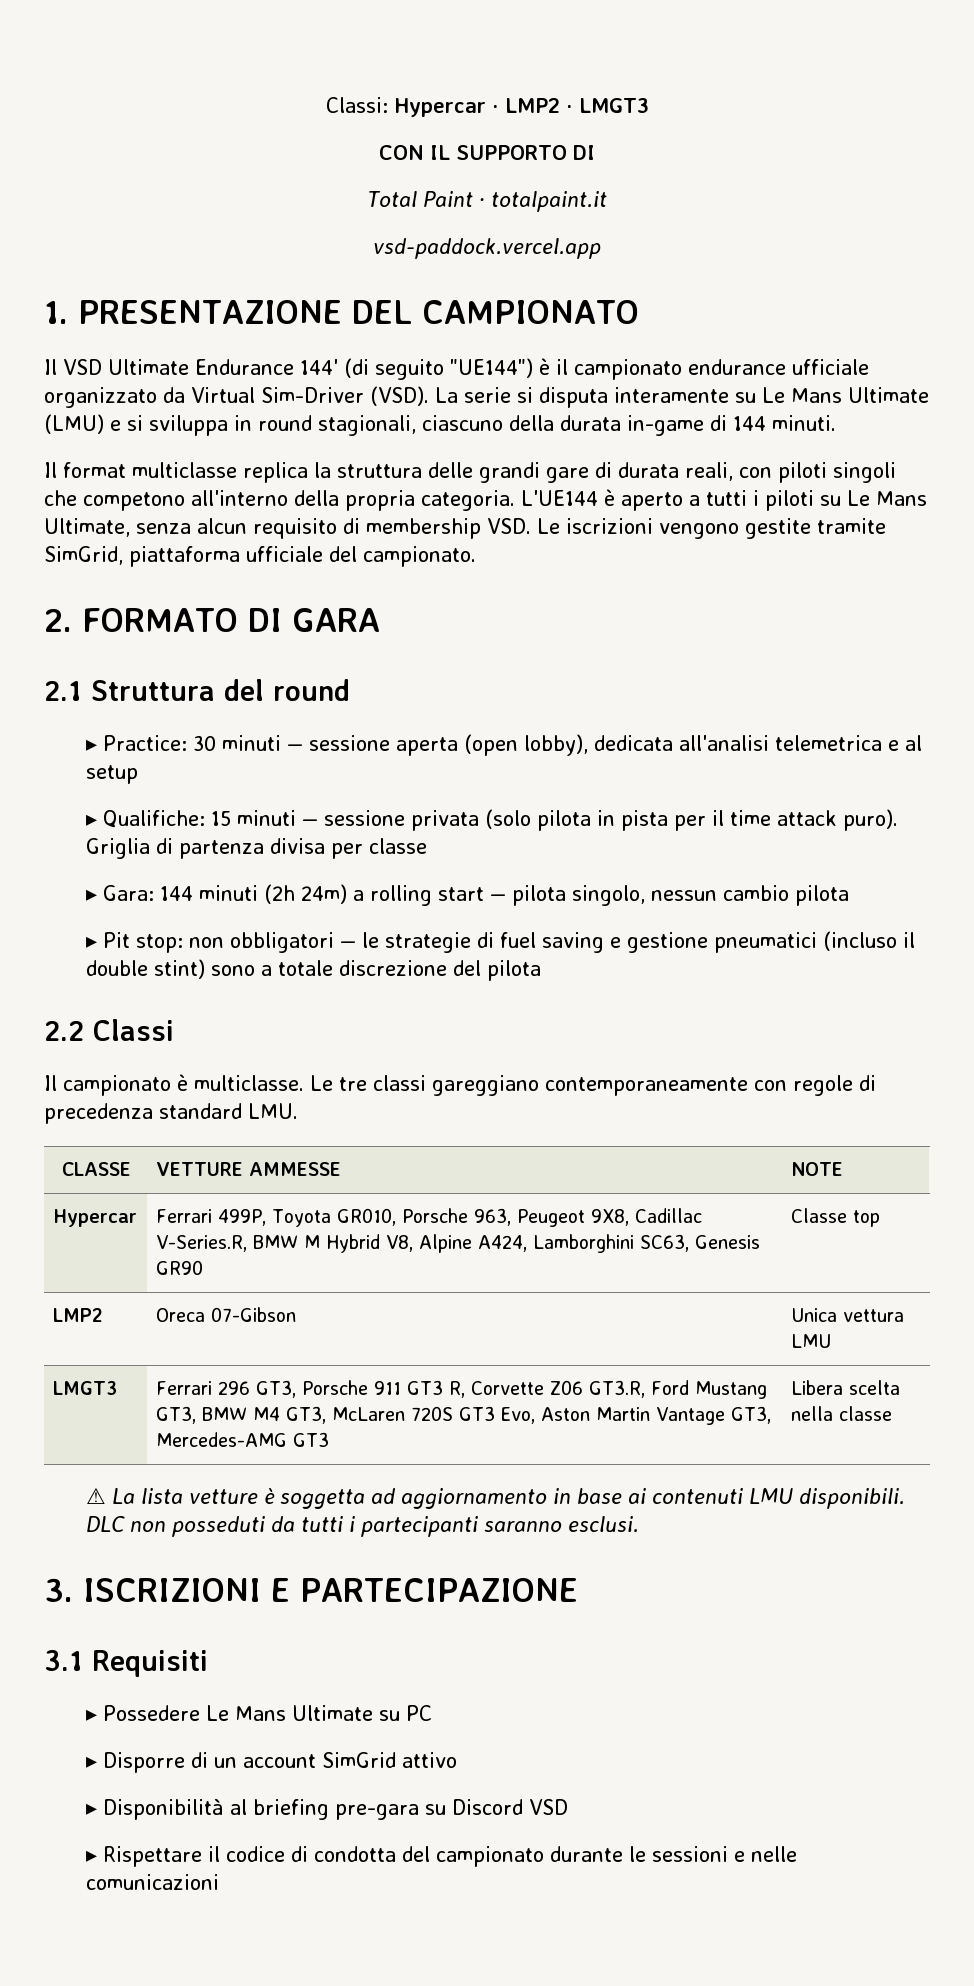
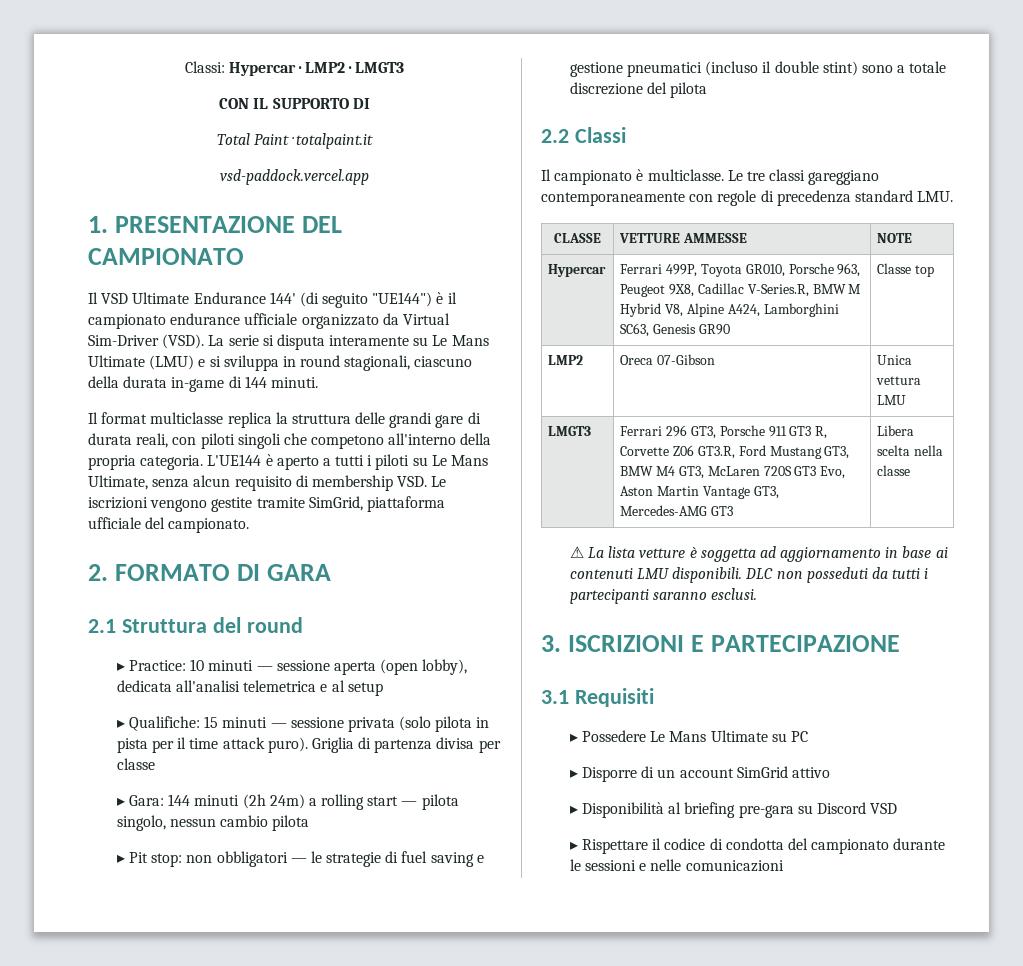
- ▸ Practice: 30 minuti — sessione aperta (open lobby), dedicata all'analisi telemetrica e al setup
+ ▸ Practice: 10 minuti — sessione aperta (open lobby), dedicata all'analisi telemetrica e al setup

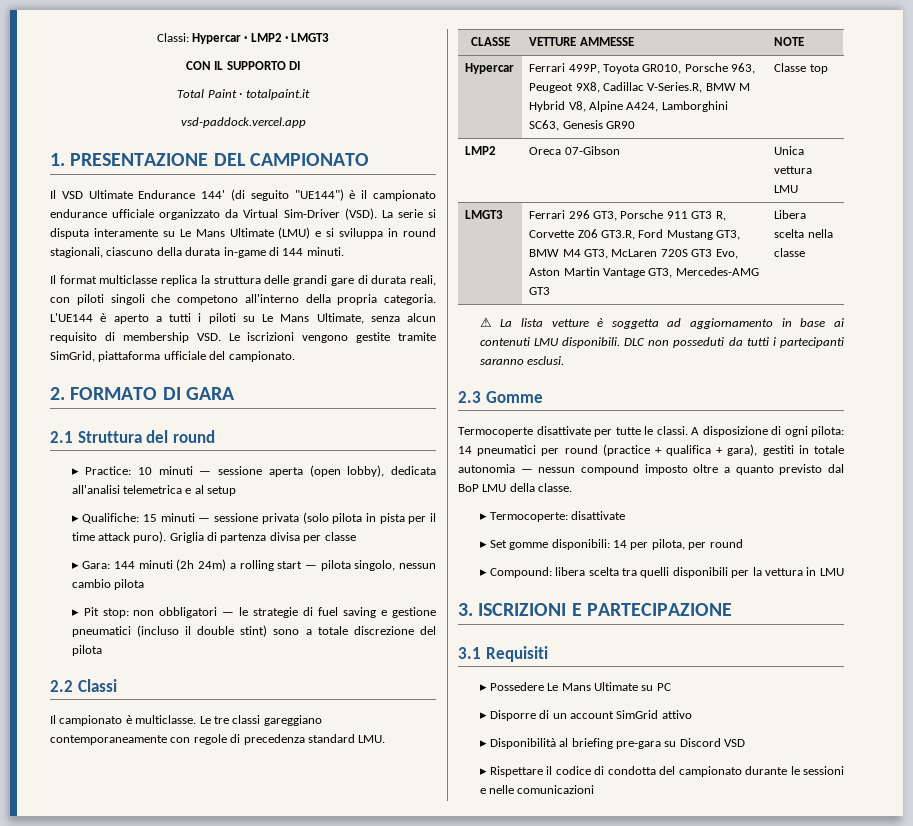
+ 2.3 Gomme
+ Termocoperte disattivate per tutte le classi. A disposizione di ogni pilota: 14 pneumatici per round (practice + qualifica + gara), gestiti in totale autonomia — nessun compound imposto oltre a quanto previsto dal BoP LMU della classe.
+ ▸ Termocoperte: disattivate
+ ▸ Set gomme disponibili: 14 per pilota, per round
+ ▸ Compound: libera scelta tra quelli disponibili per la vettura in LMU

